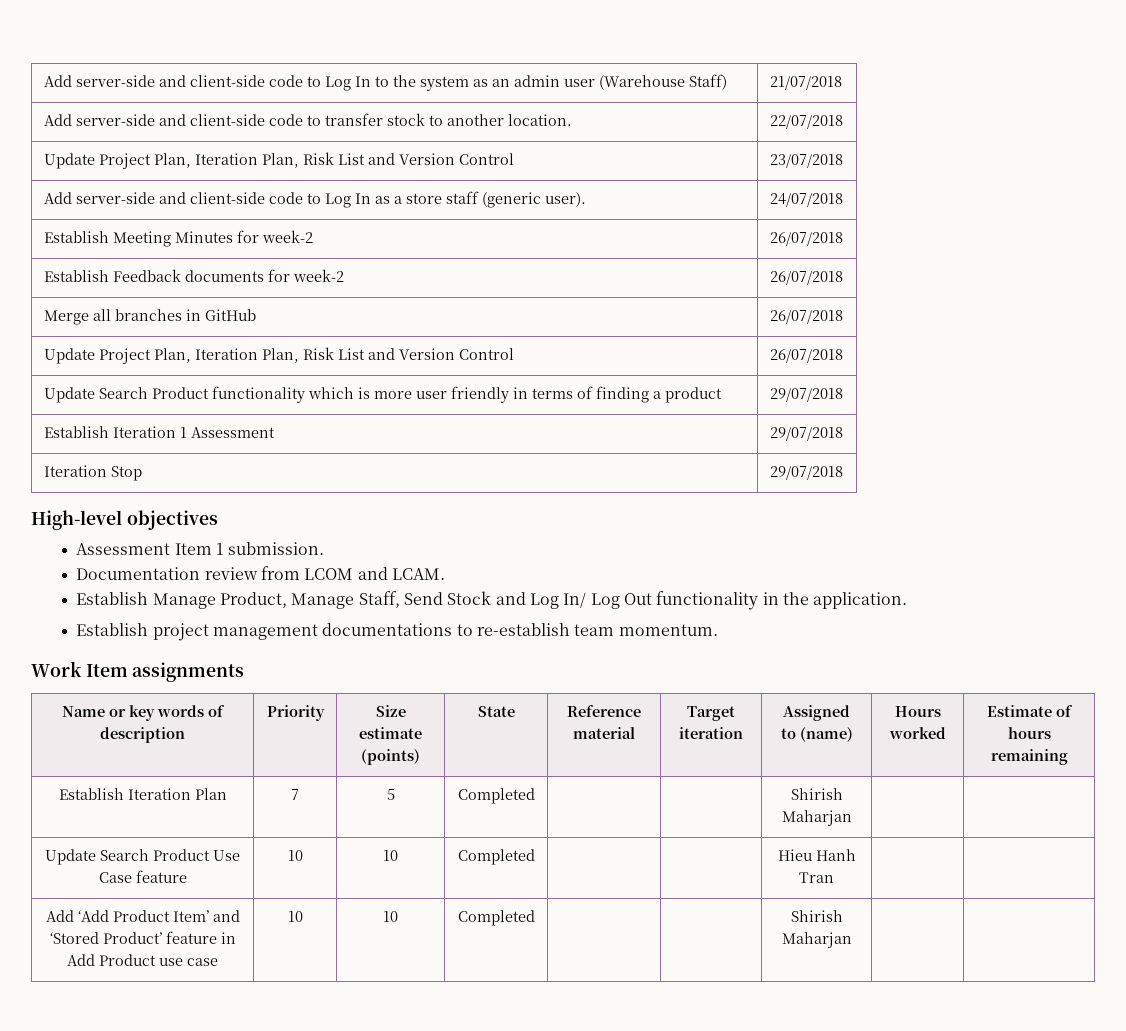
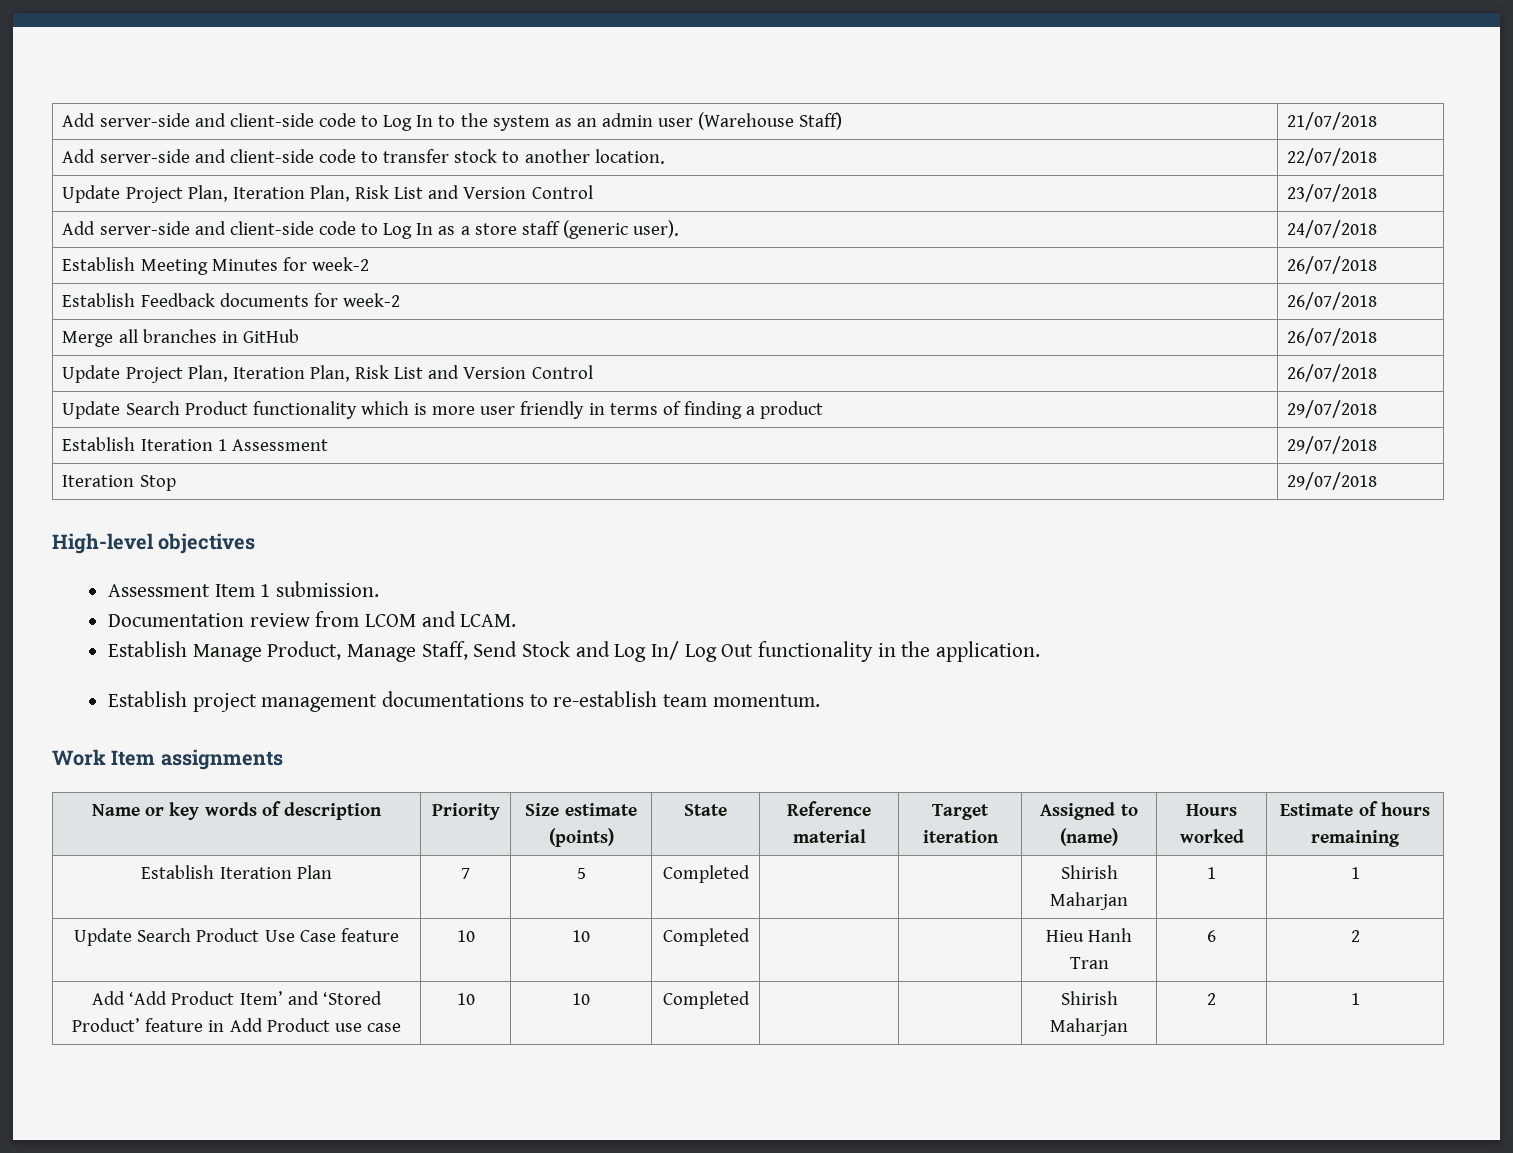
- Establish Iteration Plan | 7 | 5 | Completed | | | Shirish Maharjan | |
+ Establish Iteration Plan | 7 | 5 | Completed | | | Shirish Maharjan | 1 | 1
- Update Search Product Use Case feature | 10 | 10 | Completed | | | Hieu Hanh Tran | |
+ Update Search Product Use Case feature | 10 | 10 | Completed | | | Hieu Hanh Tran | 6 | 2
- Add ‘Add Product Item’ and ‘Stored Product’ feature in Add Product use case | 10 | 10 | Completed | | | Shirish Maharjan | |
+ Add ‘Add Product Item’ and ‘Stored Product’ feature in Add Product use case | 10 | 10 | Completed | | | Shirish Maharjan | 2 | 1

